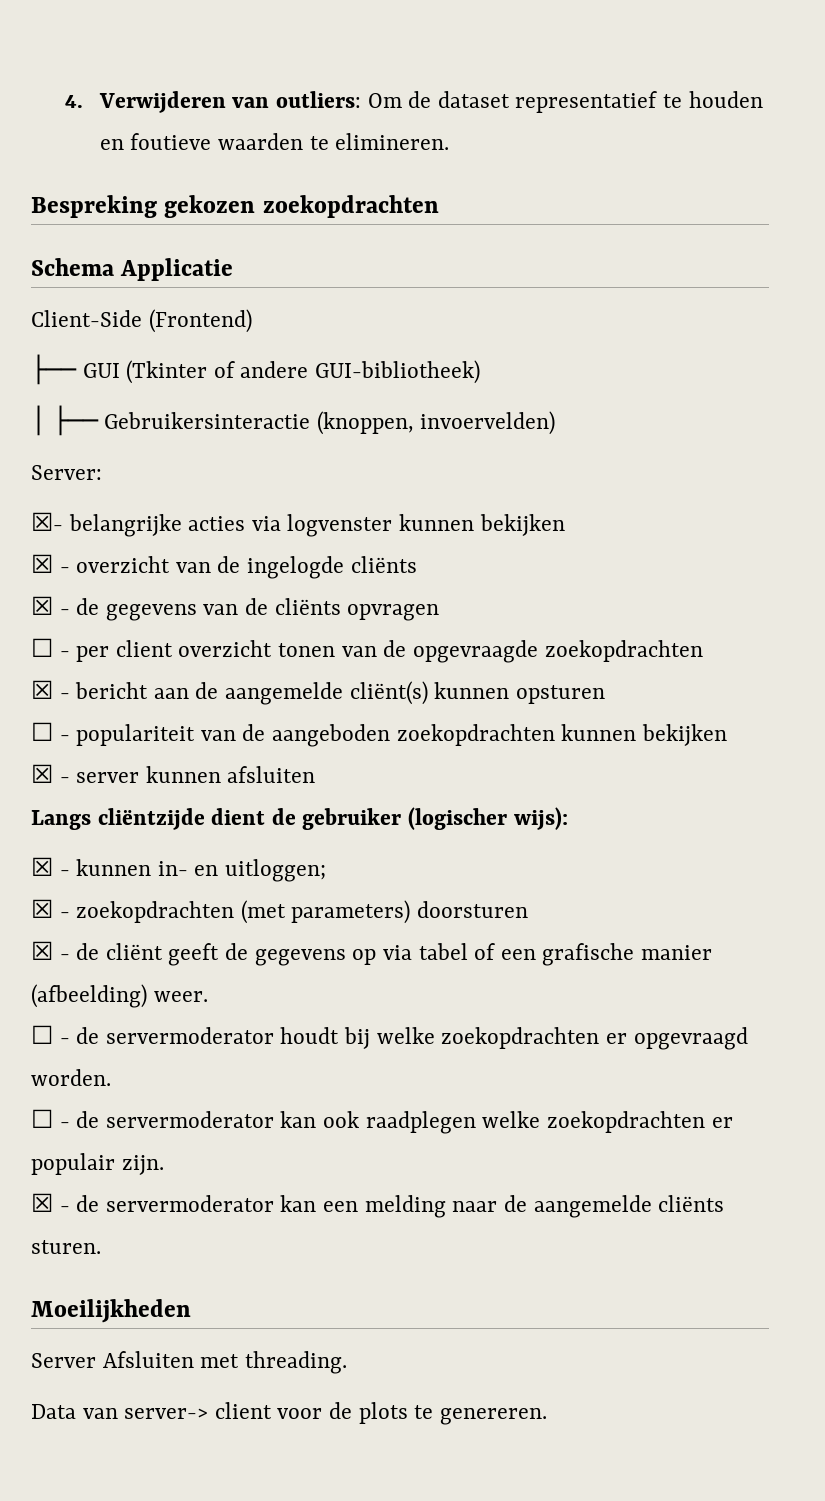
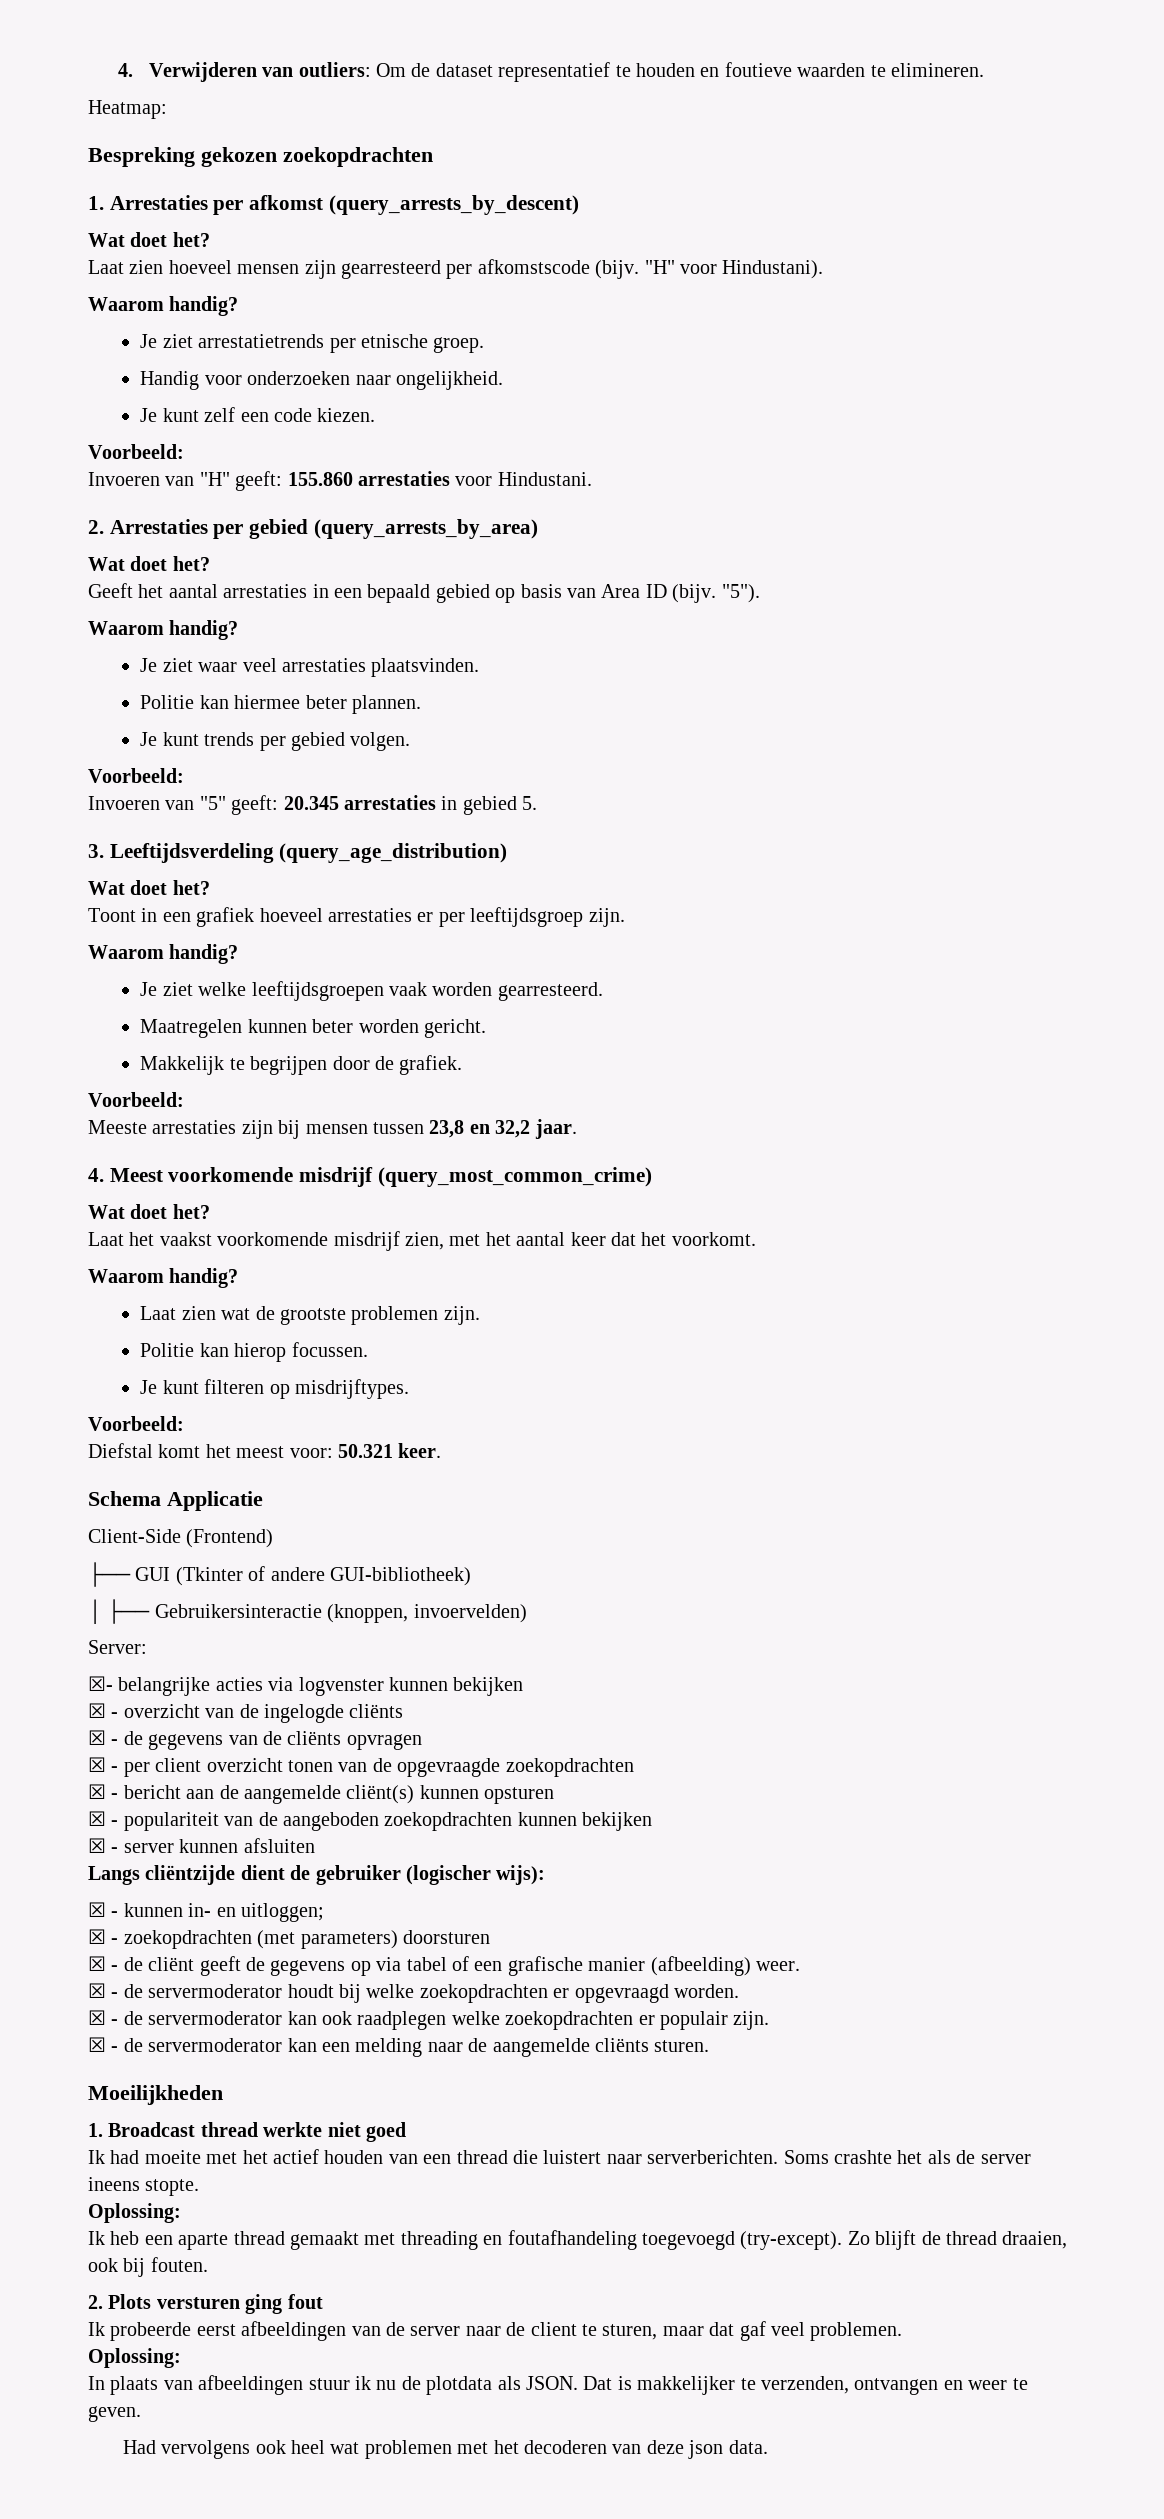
+ Heatmap:
+ 1. Arrestaties per afkomst (query_arrests_by_descent)
+ Wat doet het?
+ Laat zien hoeveel mensen zijn gearresteerd per afkomstscode (bijv. "H" voor Hindustani).
+ Waarom handig?
+ Je ziet arrestatietrends per etnische groep.
+ Handig voor onderzoeken naar ongelijkheid.
+ Je kunt zelf een code kiezen.
+ Voorbeeld:
+ Invoeren van "H" geeft: 155.860 arrestaties voor Hindustani.
+ 2. Arrestaties per gebied (query_arrests_by_area)
+ Wat doet het?
+ Geeft het aantal arrestaties in een bepaald gebied op basis van Area ID (bijv. "5").
+ Waarom handig?
+ Je ziet waar veel arrestaties plaatsvinden.
+ Politie kan hiermee beter plannen.
+ Je kunt trends per gebied volgen.
+ Voorbeeld:
+ Invoeren van "5" geeft: 20.345 arrestaties in gebied 5.
+ 3. Leeftijdsverdeling (query_age_distribution)
+ Wat doet het?
+ Toont in een grafiek hoeveel arrestaties er per leeftijdsgroep zijn.
+ Waarom handig?
+ Je ziet welke leeftijdsgroepen vaak worden gearresteerd.
+ Maatregelen kunnen beter worden gericht.
+ Makkelijk te begrijpen door de grafiek.
+ Voorbeeld:
+ Meeste arrestaties zijn bij mensen tussen 23,8 en 32,2 jaar.
+ 4. Meest voorkomende misdrijf (query_most_common_crime)
+ Wat doet het?
+ Laat het vaakst voorkomende misdrijf zien, met het aantal keer dat het voorkomt.
+ Waarom handig?
+ Laat zien wat de grootste problemen zijn.
+ Politie kan hierop focussen.
+ Je kunt filteren op misdrijftypes.
+ Voorbeeld:
+ Diefstal komt het meest voor: 50.321 keer.
- ☐ - per client overzicht tonen van de opgevraagde zoekopdrachten
+ ☒ - per client overzicht tonen van de opgevraagde zoekopdrachten
- ☐ - populariteit van de aangeboden zoekopdrachten kunnen bekijken
+ ☒ - populariteit van de aangeboden zoekopdrachten kunnen bekijken
- ☐ - de servermoderator houdt bij welke zoekopdrachten er opgevraagd worden.
+ ☒ - de servermoderator houdt bij welke zoekopdrachten er opgevraagd worden.
- ☐ - de servermoderator kan ook raadplegen welke zoekopdrachten er populair zijn.
+ ☒ - de servermoderator kan ook raadplegen welke zoekopdrachten er populair zijn.
- Server Afsluiten met threading.
- Data van server-> client voor de plots te genereren.
+ 1. Broadcast thread werkte niet goed
+ Ik had moeite met het actief houden van een thread die luistert naar serverberichten. Soms crashte het als de server ineens stopte.
+ Oplossing:
+ Ik heb een aparte thread gemaakt met threading en foutafhandeling toegevoegd (try-except). Zo blijft de thread draaien, ook bij fouten.
+ 2. Plots versturen ging fout
+ Ik probeerde eerst afbeeldingen van de server naar de client te sturen, maar dat gaf veel problemen.
+ Oplossing:
+ In plaats van afbeeldingen stuur ik nu de plotdata als JSON. Dat is makkelijker te verzenden, ontvangen en weer te geven.
+ Had vervolgens ook heel wat problemen met het decoderen van deze json data.

